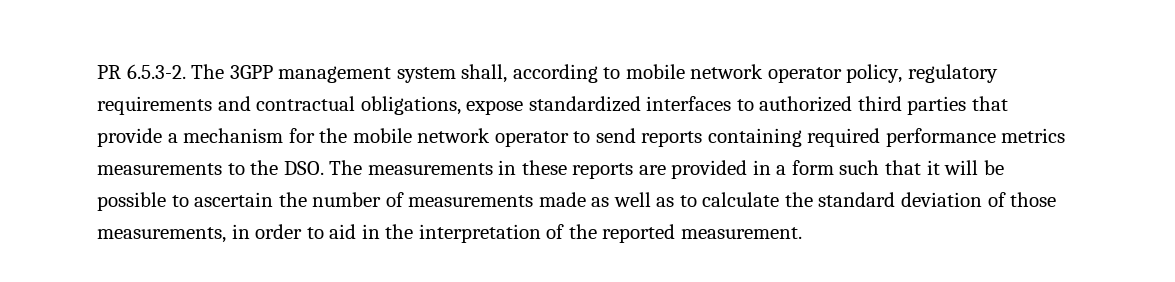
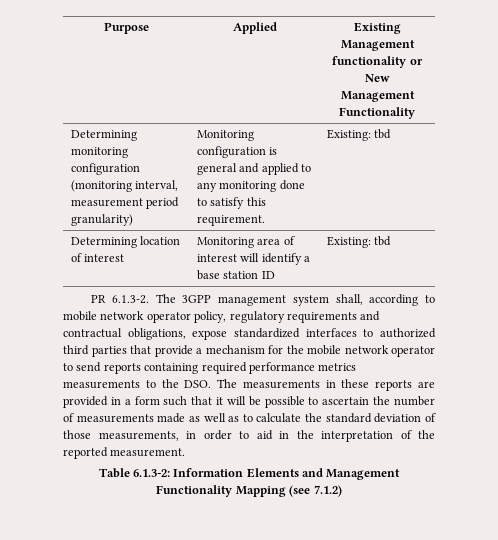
- PR 6.5.3-2. The 3GPP management system shall, according to mobile network operator policy, regulatory requirements and contractual obligations, expose standardized interfaces to authorized third parties that provide a mechanism for the mobile network operator to send reports containing required performance metrics measurements to the DSO. The measurements in these reports are provided in a form such that it will be possible to ascertain the number of measurements made as well as to calculate the standard deviation of those measurements, in order to aid in the interpretation of the reported measurement.
+ Purpose | Applied | Existing Management functionality or New Management Functionality
+ Determining monitoring configuration (monitoring interval, measurement period granularity) | Monitoring configuration is general and applied to any monitoring done to satisfy this requirement. | Existing: tbd
+ Determining location of interest | Monitoring area of interest will identify a base station ID | Existing: tbd
+ PR 6.1.3-2. The 3GPP management system shall, according to mobile network operator policy, regulatory requirements and contractual obligations, expose standardized interfaces to authorized third parties that provide a mechanism for the mobile network operator to send reports containing required performance metrics measurements to the DSO. The measurements in these reports are provided in a form such that it will be possible to ascertain the number of measurements made as well as to calculate the standard deviation of those measurements, in order to aid in the interpretation of the reported measurement.
+ Table 6.1.3-2: Information Elements and Management Functionality Mapping (see 7.1.2)

